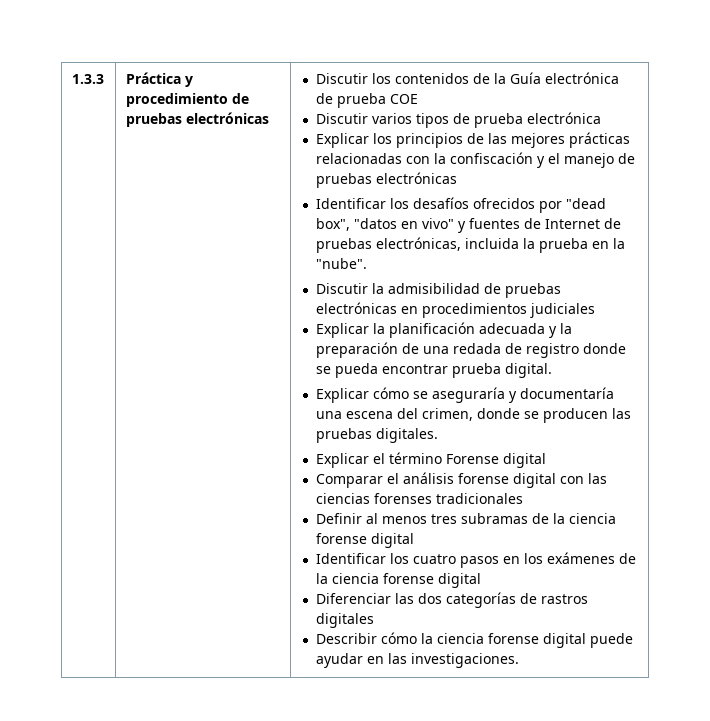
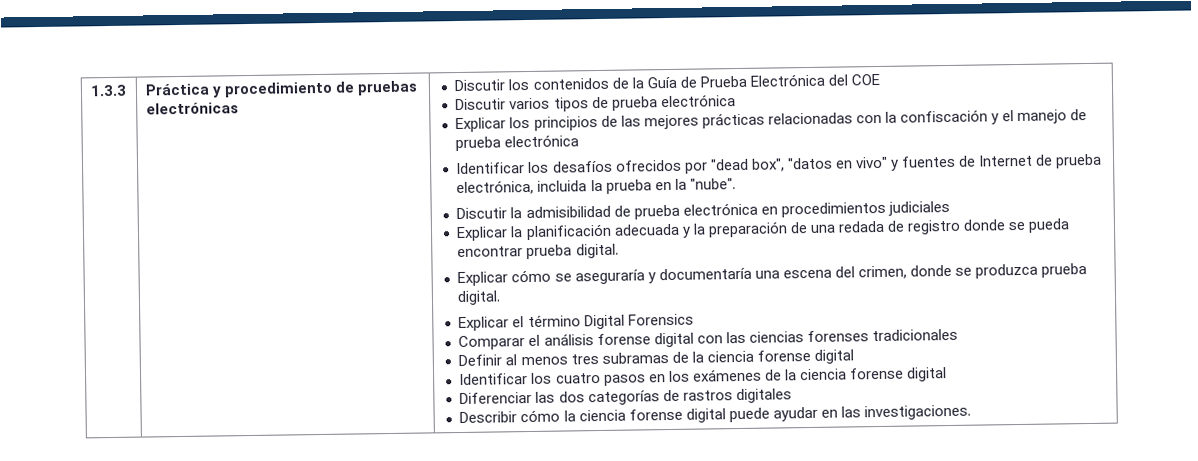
- Discutir los contenidos de la Guía electrónica de prueba COE
+ Discutir los contenidos de la Guía de Prueba Electrónica del COE
- Explicar los principios de las mejores prácticas relacionadas con la confiscación y el manejo de pruebas electrónicas
+ Explicar los principios de las mejores prácticas relacionadas con la confiscación y el manejo de prueba electrónica
- Identificar los desafíos ofrecidos por "dead box", "datos en vivo" y fuentes de Internet de pruebas electrónicas, incluida la prueba en la "nube".
+ Identificar los desafíos ofrecidos por "dead box", "datos en vivo" y fuentes de Internet de prueba electrónica, incluida la prueba en la "nube".
- Discutir la admisibilidad de pruebas electrónicas en procedimientos judiciales
+ Discutir la admisibilidad de prueba electrónica en procedimientos judiciales
- Explicar cómo se aseguraría y documentaría una escena del crimen, donde se producen las pruebas digitales.
+ Explicar cómo se aseguraría y documentaría una escena del crimen, donde se produzca prueba digital.
- Explicar el término Forense digital
+ Explicar el término Digital Forensics

